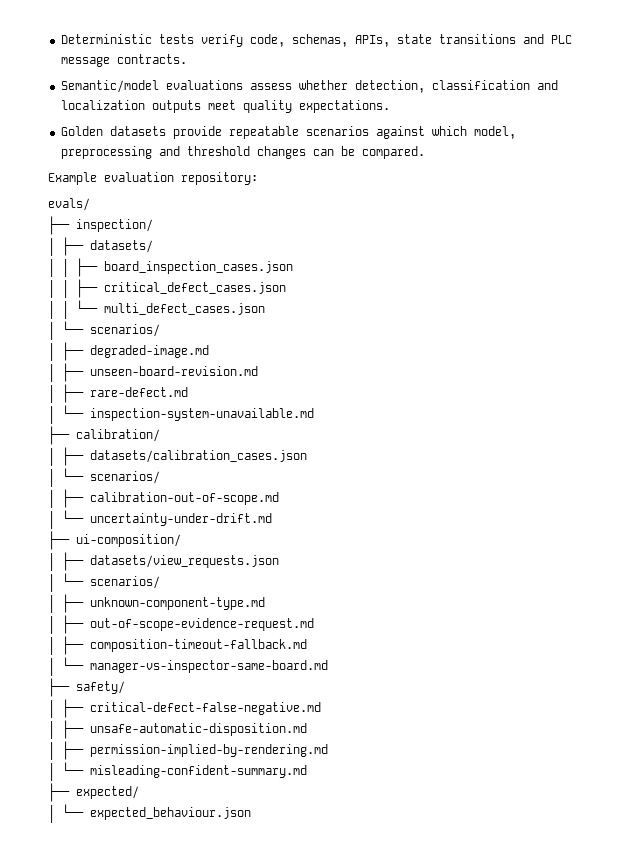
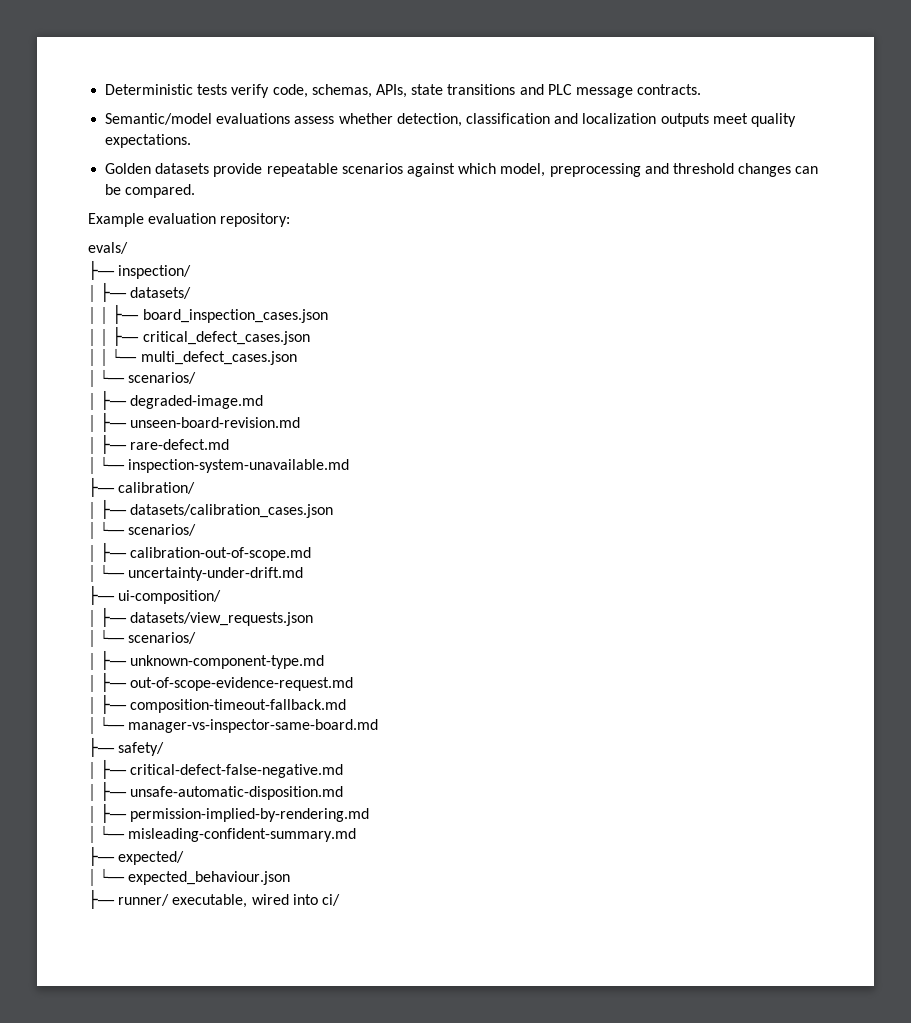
+ ├── runner/ executable, wired into ci/

